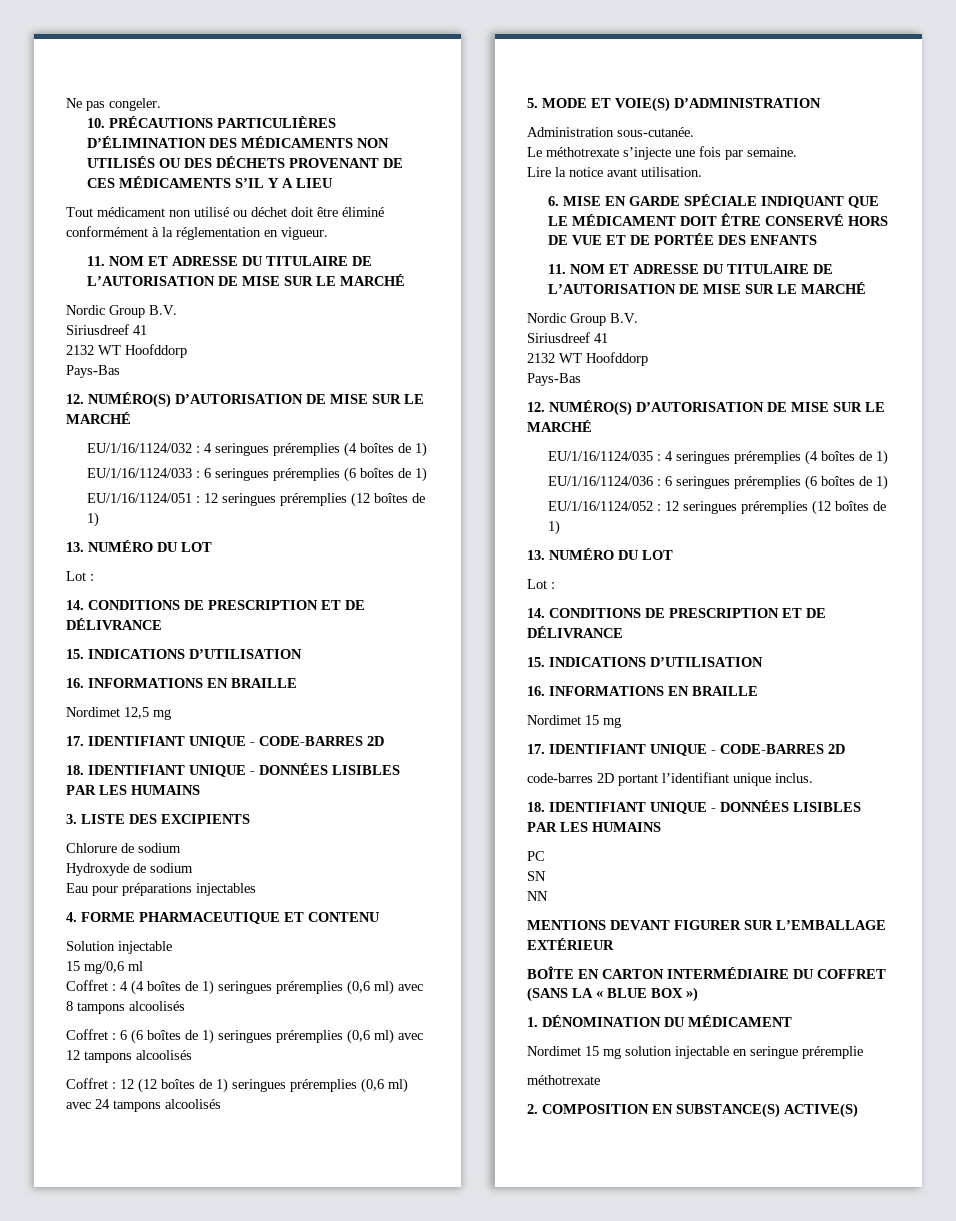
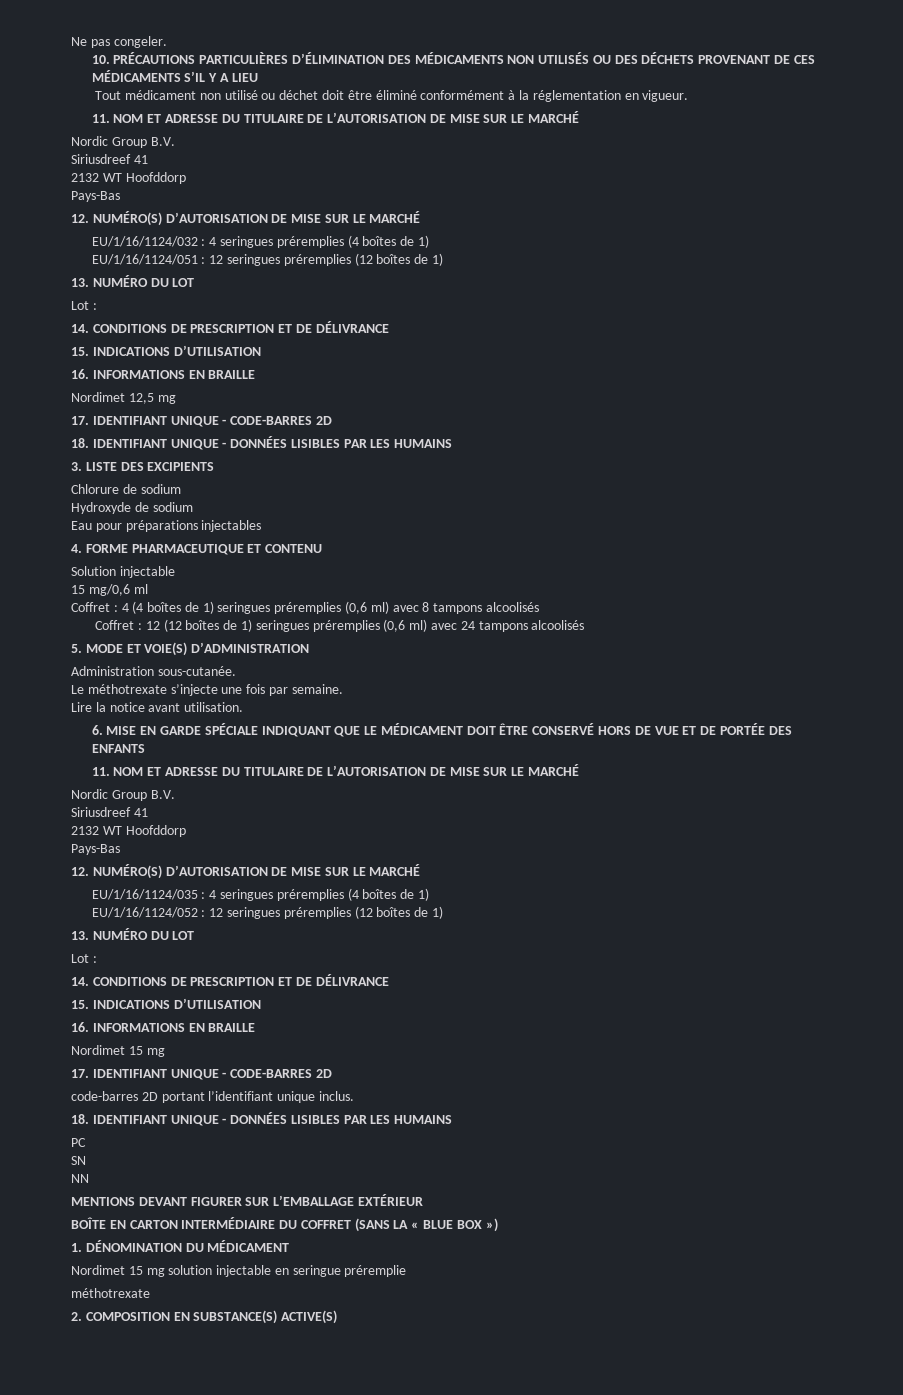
- EU/1/16/1124/033 : 6 seringues préremplies (6 boîtes de 1)
- Coffret : 6 (6 boîtes de 1) seringues préremplies (0,6 ml) avec 12 tampons alcoolisés
- EU/1/16/1124/036 : 6 seringues préremplies (6 boîtes de 1)

